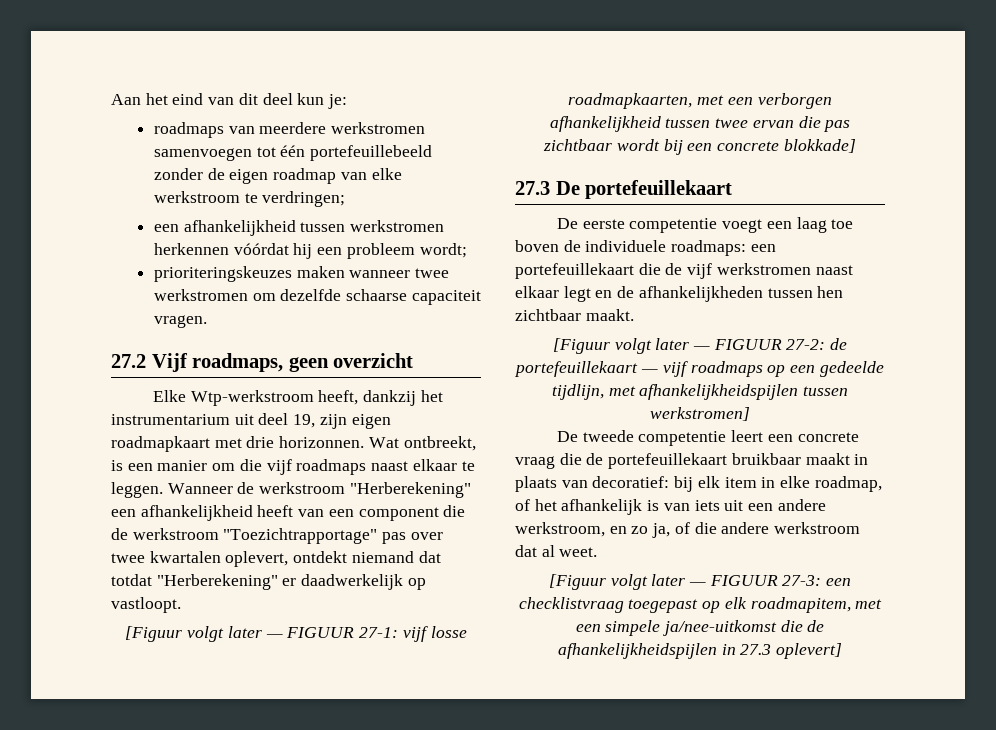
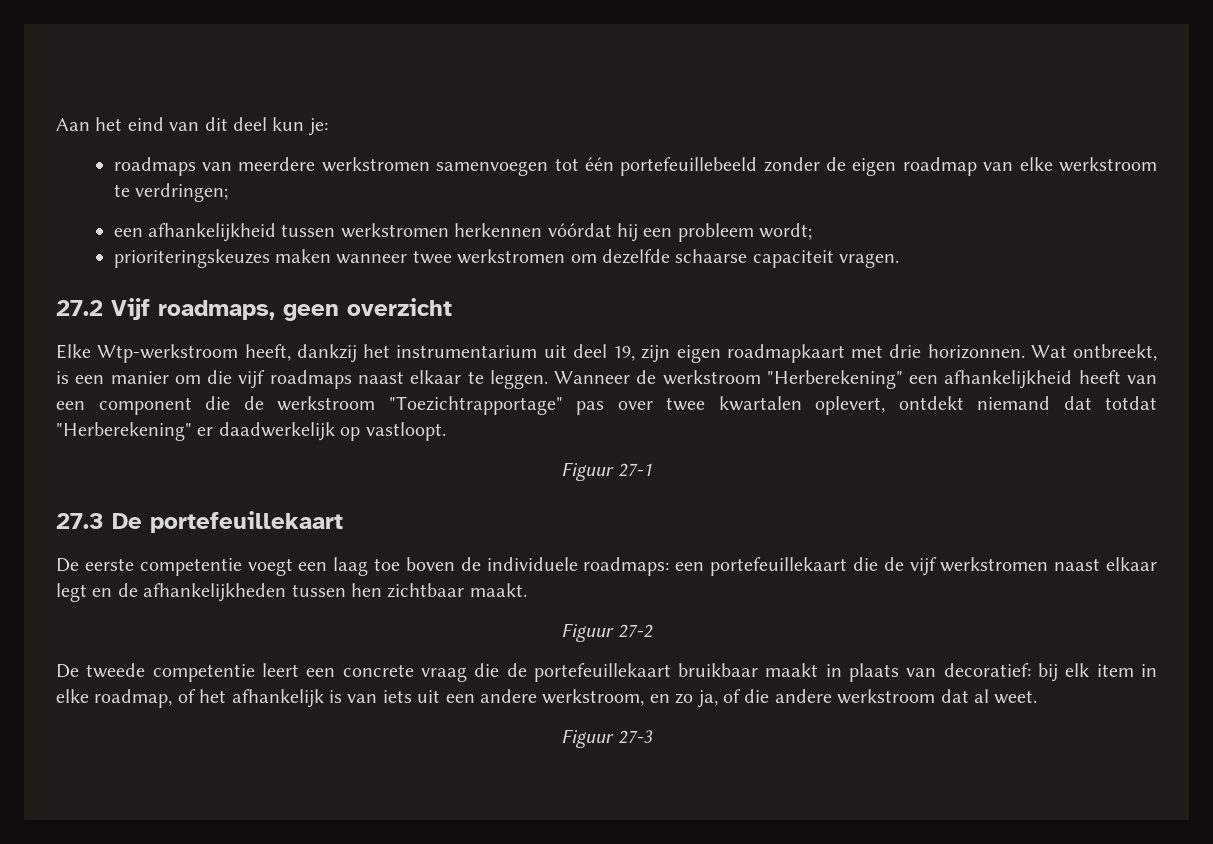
- [Figuur volgt later — FIGUUR 27-1: vijf losse roadmapkaarten, met een verborgen afhankelijkheid tussen twee ervan die pas zichtbaar wordt bij een concrete blokkade]
+ Figuur 27-1
- [Figuur volgt later — FIGUUR 27-2: de portefeuillekaart — vijf roadmaps op een gedeelde tijdlijn, met afhankelijkheidspijlen tussen werkstromen]
+ Figuur 27-2
- [Figuur volgt later — FIGUUR 27-3: een checklistvraag toegepast op elk roadmapitem, met een simpele ja/nee-uitkomst die de afhankelijkheidspijlen in 27.3 oplevert]
+ Figuur 27-3

